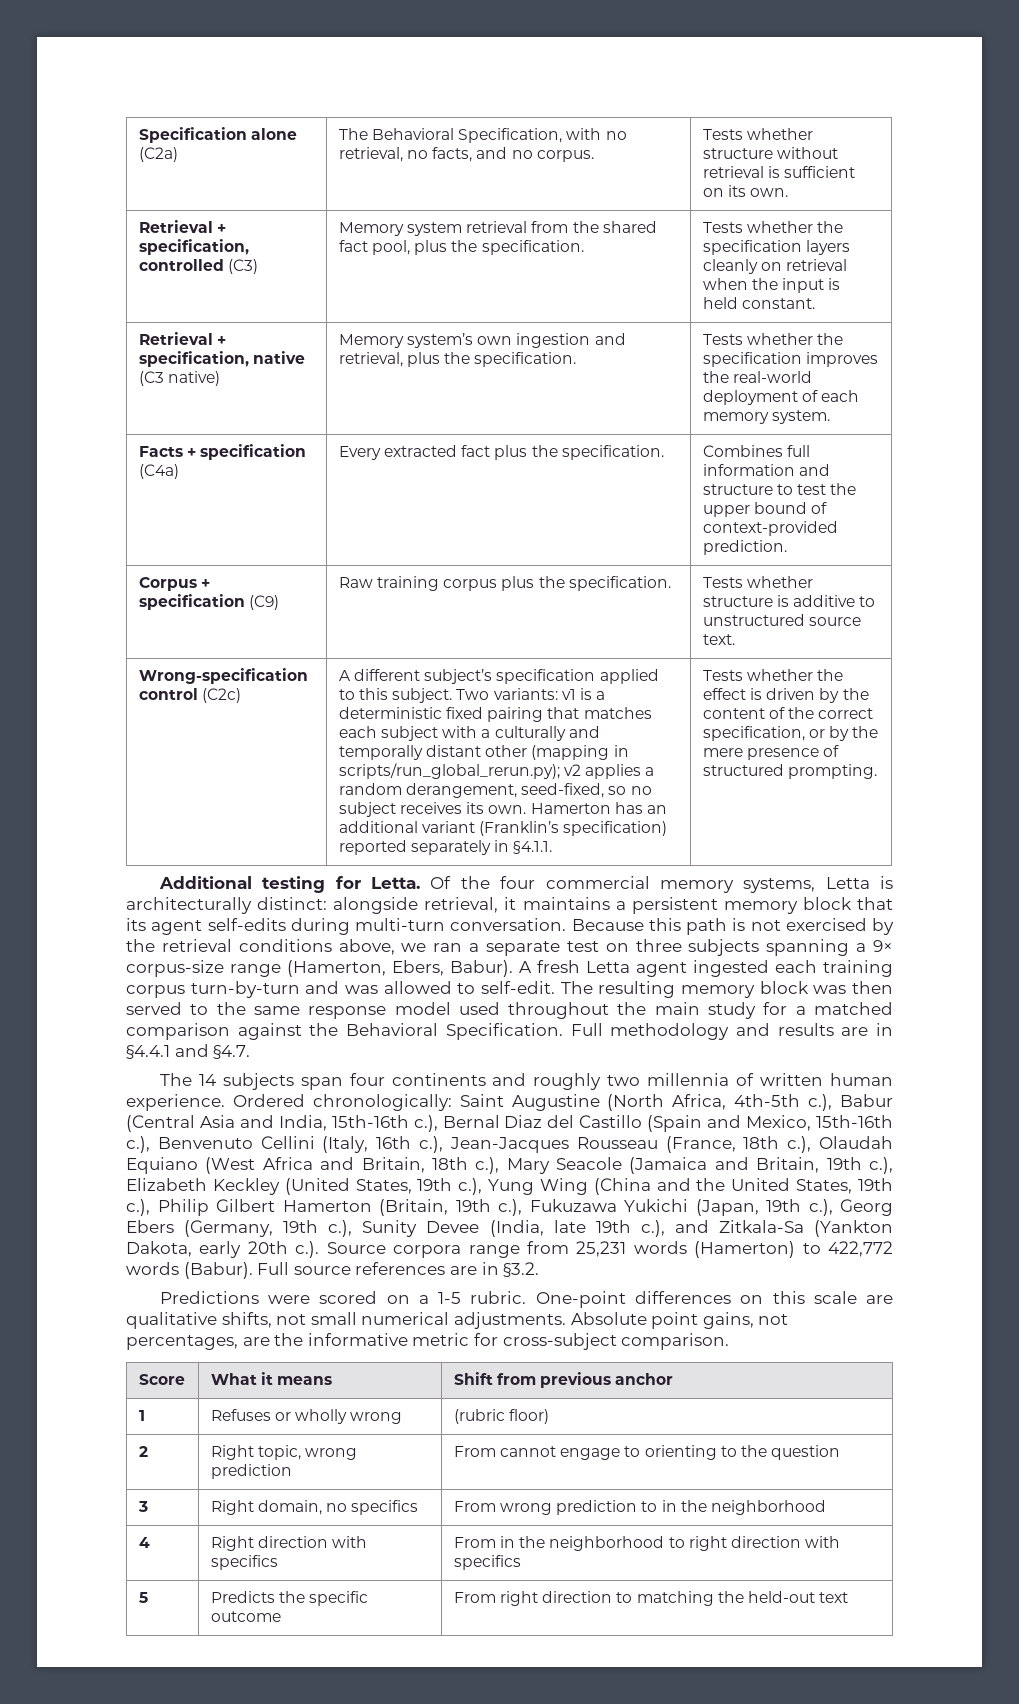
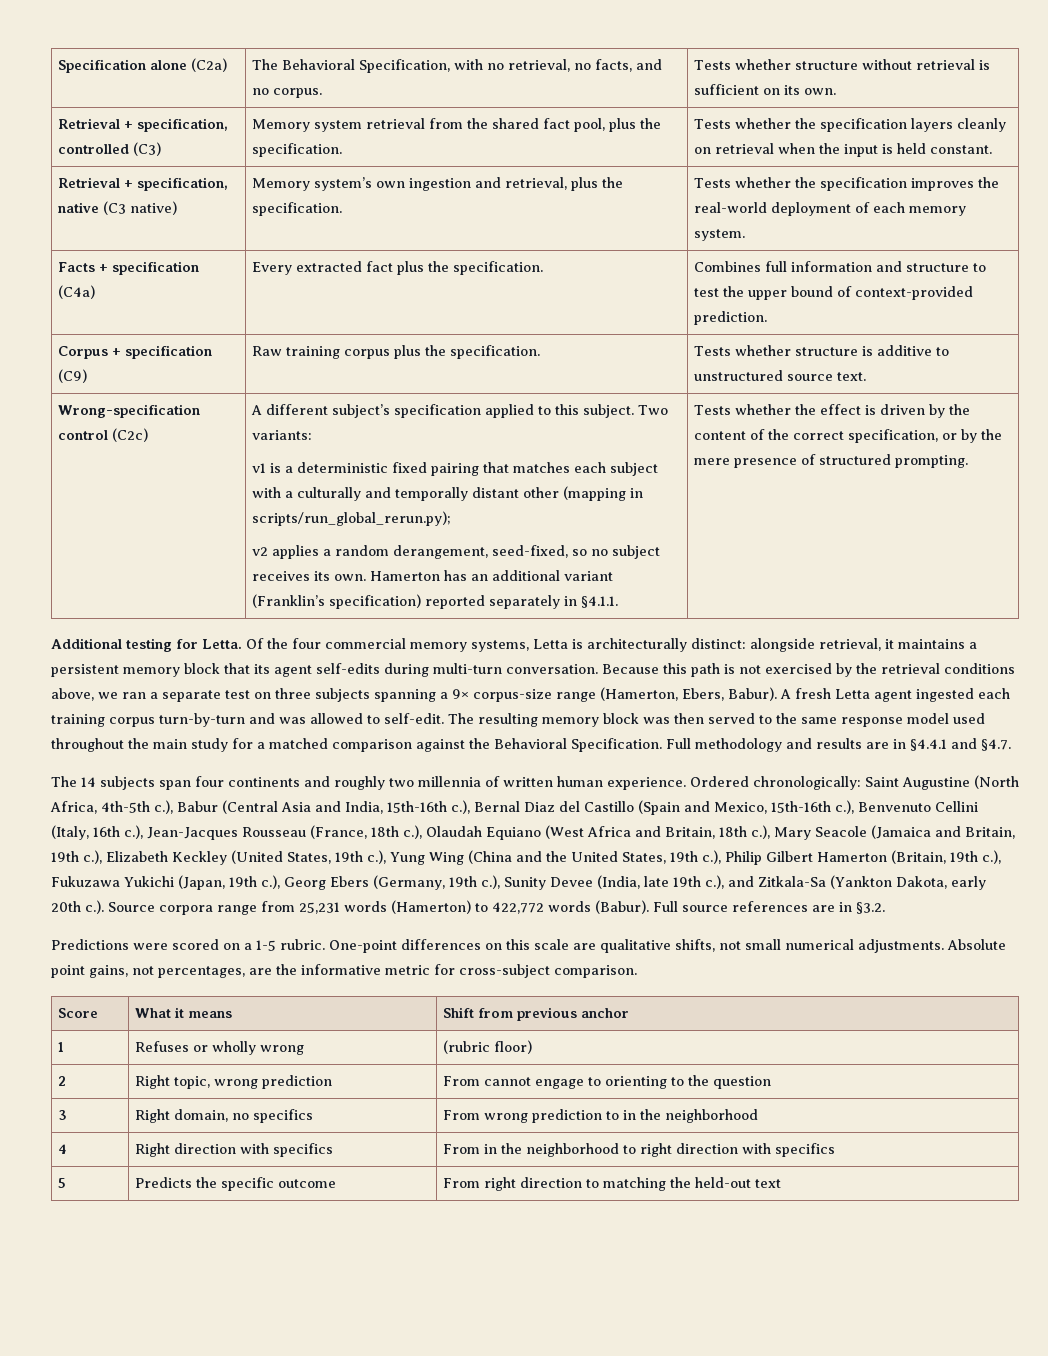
- Two variants: v1 is a deterministic fixed pairing that matches each subject with a culturally and temporally distant other (mapping in scripts/run_global_rerun.py); v2 applies a random derangement, seed-fixed, so no subject receives its own.
+ Two variants:
+ v1 is a deterministic fixed pairing that matches each subject with a culturally and temporally distant other (mapping in scripts/run_global_rerun.py);
+ v2 applies a random derangement, seed-fixed, so no subject receives its own.

